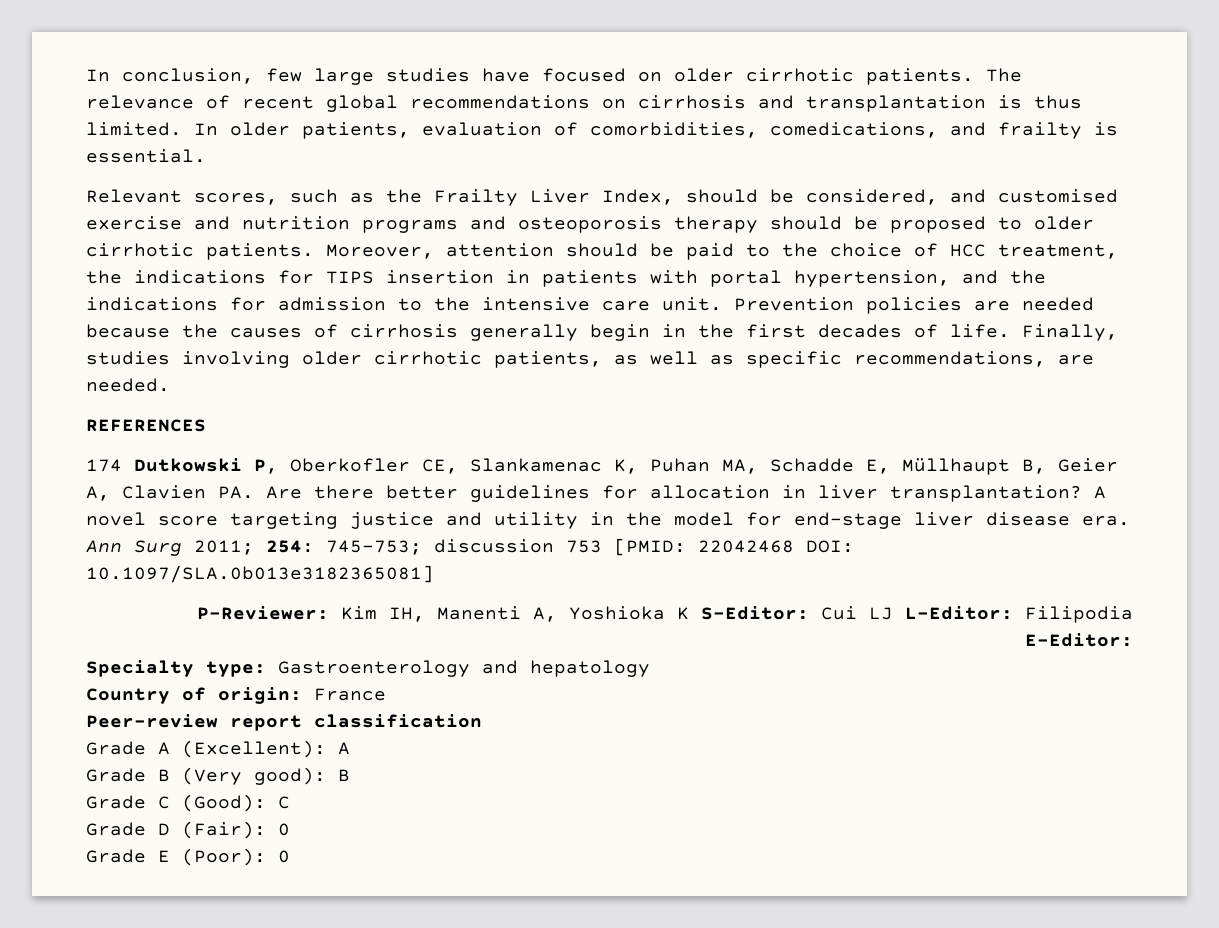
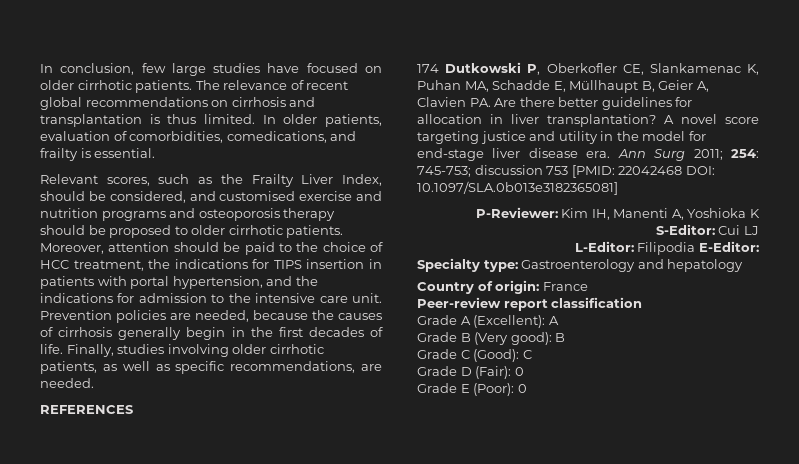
- Prevention policies are needed because the causes of cirrhosis generally begin in the first decades of life.
+ Prevention policies are needed, because the causes of cirrhosis generally begin in the first decades of life.
- P-Reviewer: Kim IH, Manenti A, Yoshioka K S-Editor: Cui LJ L-Editor: Filipodia E-Editor:
+ P-Reviewer: Kim IH, Manenti A, Yoshioka K S-Editor: Cui LJ
+ L-Editor: Filipodia E-Editor:

